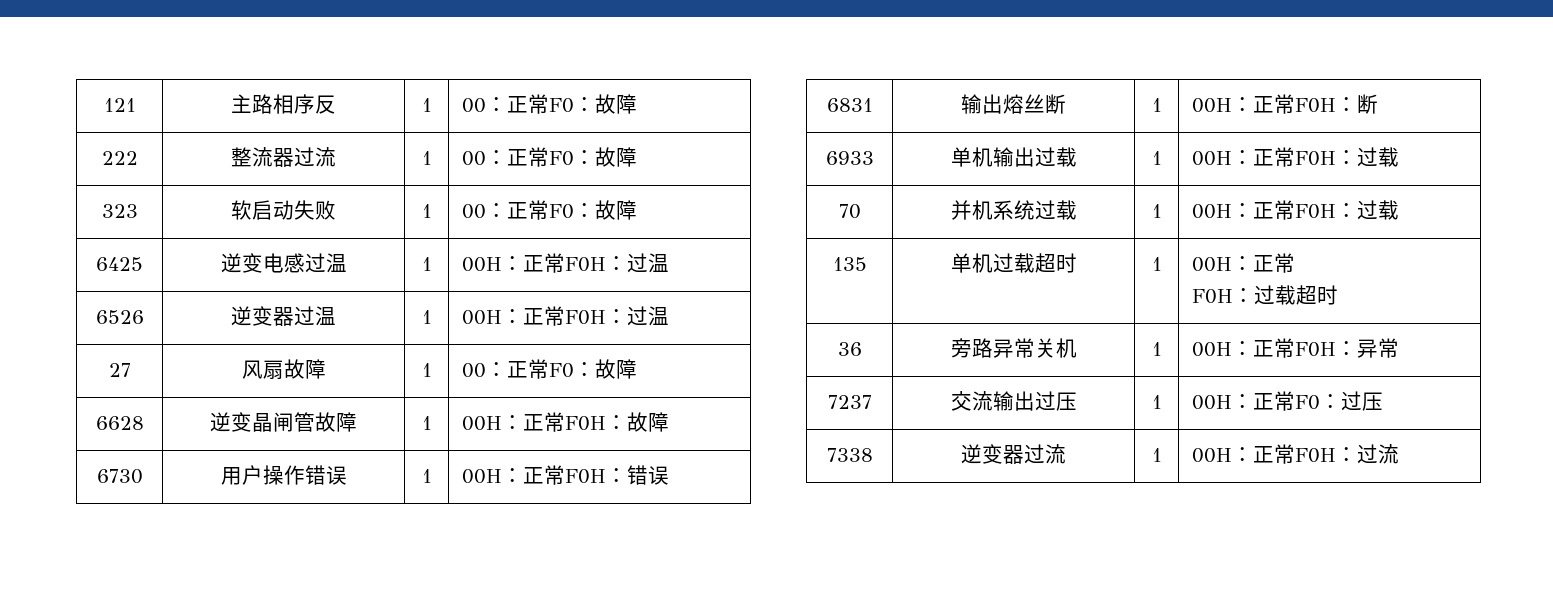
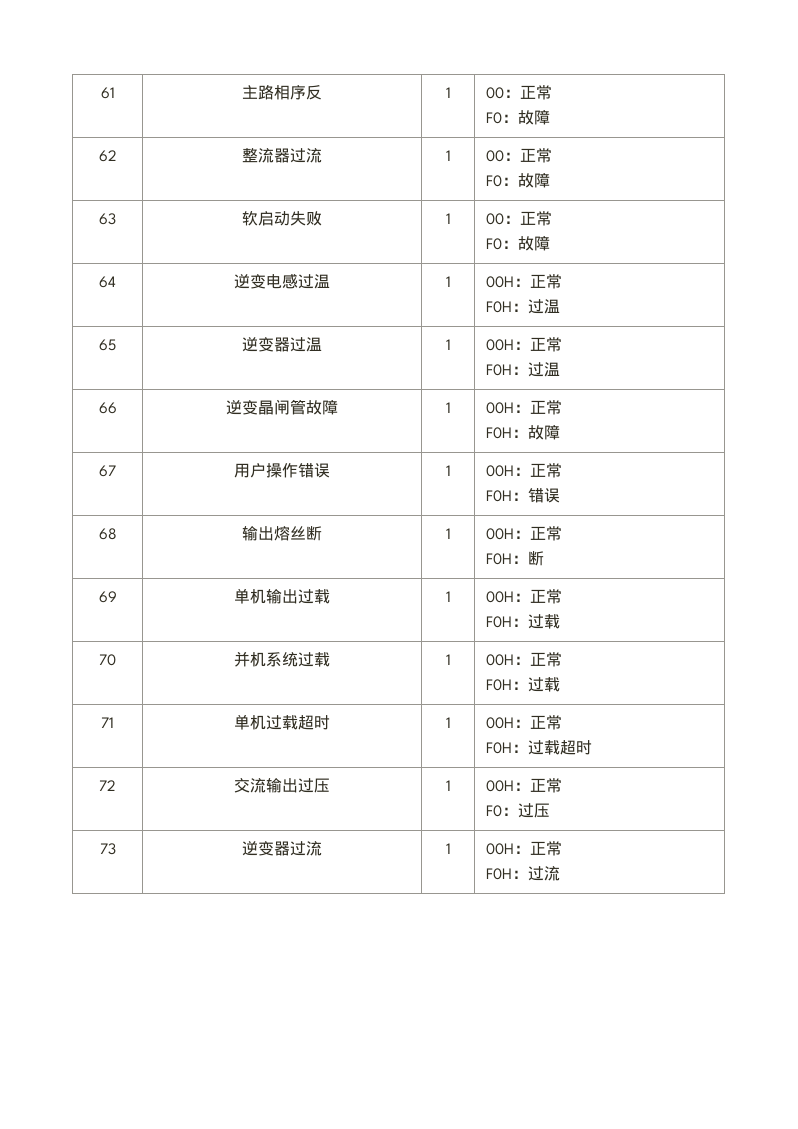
- 121 | 主路相序反 | 1 | 00：正常F0：故障
- 222 | 整流器过流 | 1 | 00：正常F0：故障
- 323 | 软启动失败 | 1 | 00：正常F0：故障
- 6425 | 逆变电感过温 | 1 | 00H：正常F0H：过温
- 6526 | 逆变器过温 | 1 | 00H：正常F0H：过温
- 27 | 风扇故障 | 1 | 00：正常F0：故障
- 6628 | 逆变晶闸管故障 | 1 | 00H：正常F0H：故障
+ 61 | 主路相序反 | 1 | 00：正常
+ F0：故障
+ 62 | 整流器过流 | 1 | 00：正常
+ F0：故障
+ 63 | 软启动失败 | 1 | 00：正常
+ F0：故障
+ 64 | 逆变电感过温 | 1 | 00H：正常
+ F0H：过温
+ 65 | 逆变器过温 | 1 | 00H：正常
+ F0H：过温
+ 66 | 逆变晶闸管故障 | 1 | 00H：正常
+ F0H：故障
- 6730 | 用户操作错误 | 1 | 00H：正常F0H：错误
+ 67 | 用户操作错误 | 1 | 00H：正常
+ F0H：错误
- 6831 | 输出熔丝断 | 1 | 00H：正常F0H：断
+ 68 | 输出熔丝断 | 1 | 00H：正常
+ F0H：断
- 6933 | 单机输出过载 | 1 | 00H：正常F0H：过载
+ 69 | 单机输出过载 | 1 | 00H：正常
+ F0H：过载
- 70 | 并机系统过载 | 1 | 00H：正常F0H：过载
- 135 | 单机过载超时 | 1 | 00H：正常
+ 70 | 并机系统过载 | 1 | 00H：正常
+ F0H：过载
+ 71 | 单机过载超时 | 1 | 00H：正常
- 36 | 旁路异常关机 | 1 | 00H：正常F0H：异常
- 7237 | 交流输出过压 | 1 | 00H：正常F0：过压
+ 72 | 交流输出过压 | 1 | 00H：正常
+ F0：过压
- 7338 | 逆变器过流 | 1 | 00H：正常F0H：过流
+ 73 | 逆变器过流 | 1 | 00H：正常
+ F0H：过流

